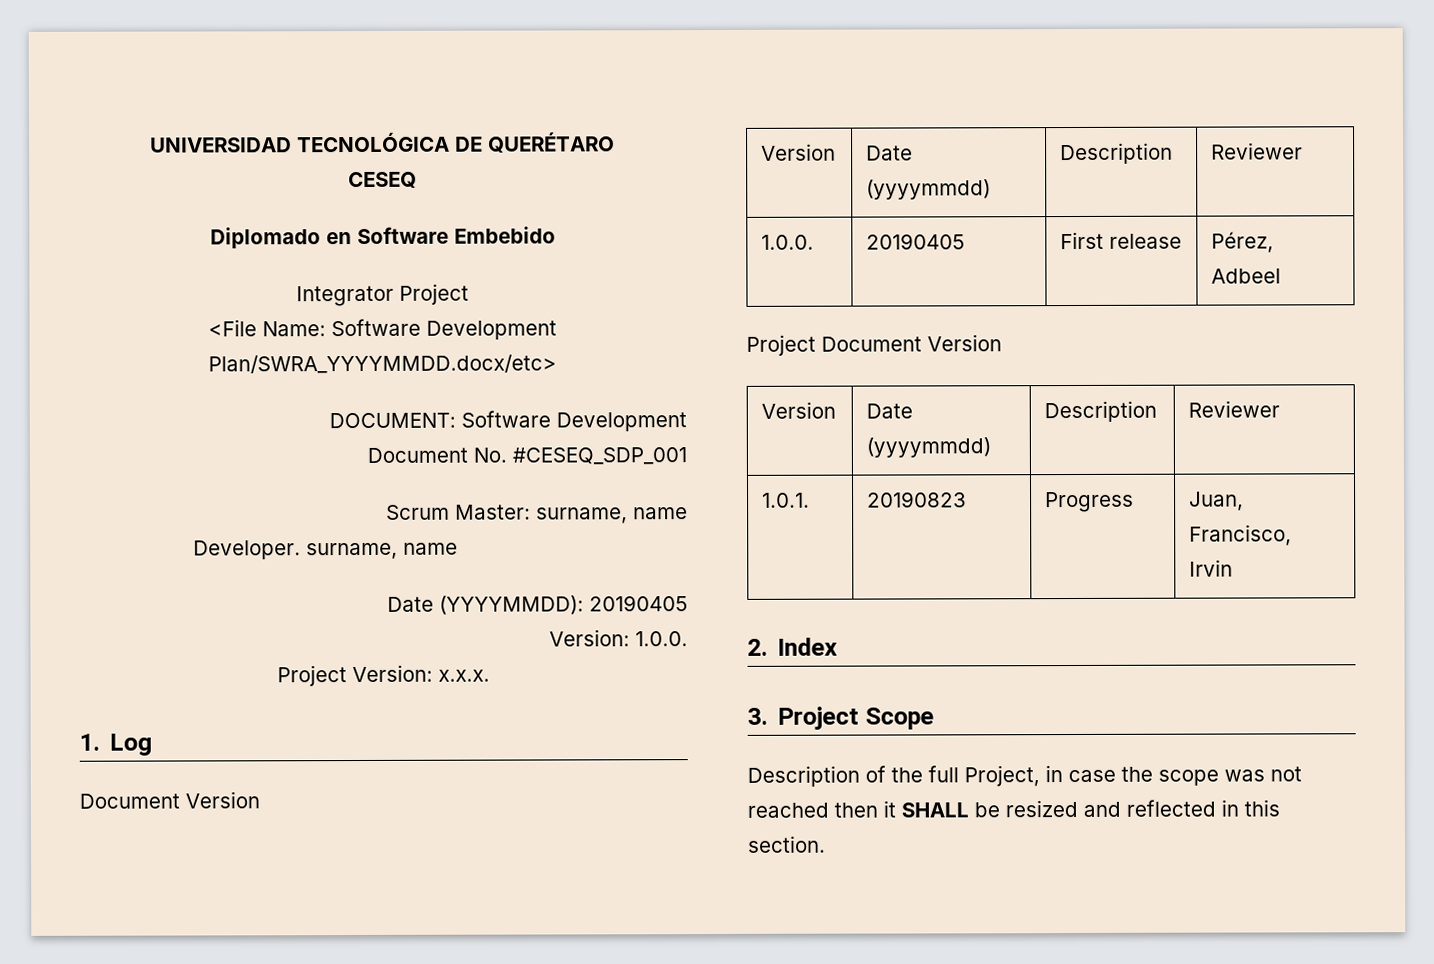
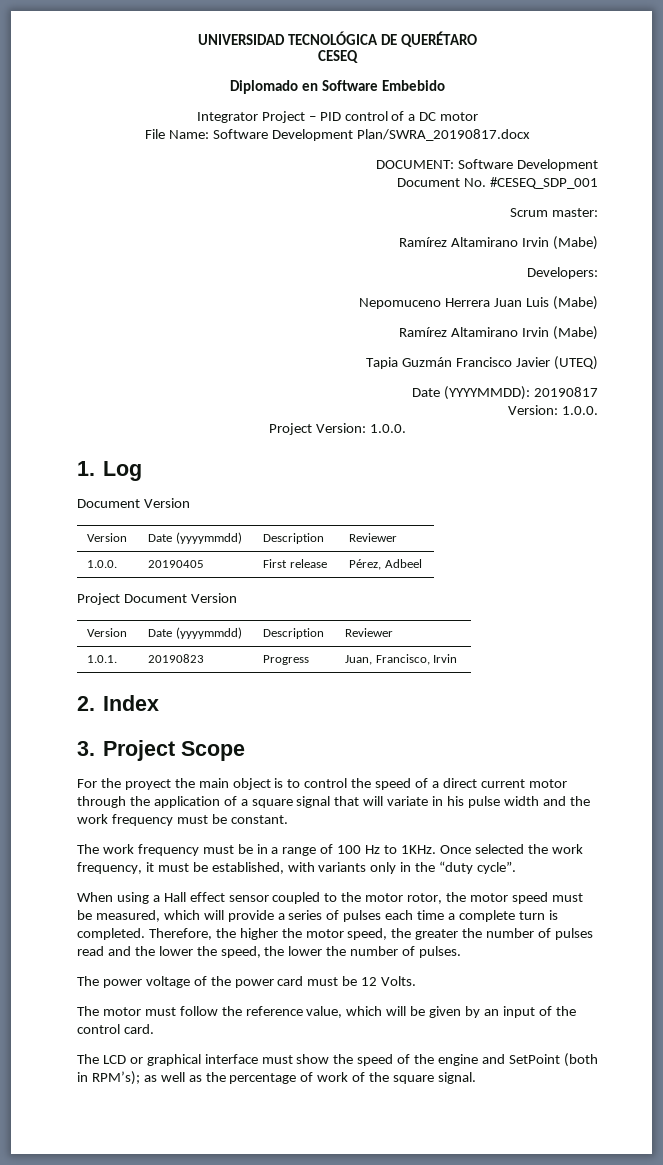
- Integrator Project
- <File Name: Software Development Plan/SWRA_YYYYMMDD.docx/etc>
+ Integrator Project – PID control of a DC motor
+ File Name: Software Development Plan/SWRA_20190817.docx
- Scrum Master: surname, name
- Developer. surname, name
+ Scrum master:
+ Ramírez Altamirano Irvin (Mabe)
+ Developers:
+ Nepomuceno Herrera Juan Luis (Mabe)
+ Ramírez Altamirano Irvin (Mabe)
+ Tapia Guzmán Francisco Javier (UTEQ)
- Date (YYYYMMDD): 20190405
+ Date (YYYYMMDD): 20190817
- Project Version: x.x.x.
+ Project Version: 1.0.0.
- Description of the full Project, in case the scope was not reached then it SHALL be resized and reflected in this section.
+ For the proyect the main object is to control the speed of a direct current motor through the application of a square signal that will variate in his pulse width and the work frequency must be constant.
+ The work frequency must be in a range of 100 Hz to 1KHz. Once selected the work frequency, it must be established, with variants only in the “duty cycle”.
+ When using a Hall effect sensor coupled to the motor rotor, the motor speed must be measured, which will provide a series of pulses each time a complete turn is completed. Therefore, the higher the motor speed, the greater the number of pulses read and the lower the speed, the lower the number of pulses.
+ The power voltage of the power card must be 12 Volts.
+ The motor must follow the reference value, which will be given by an input of the control card.
+ The LCD or graphical interface must show the speed of the engine and SetPoint (both in RPM’s); as well as the percentage of work of the square signal.

